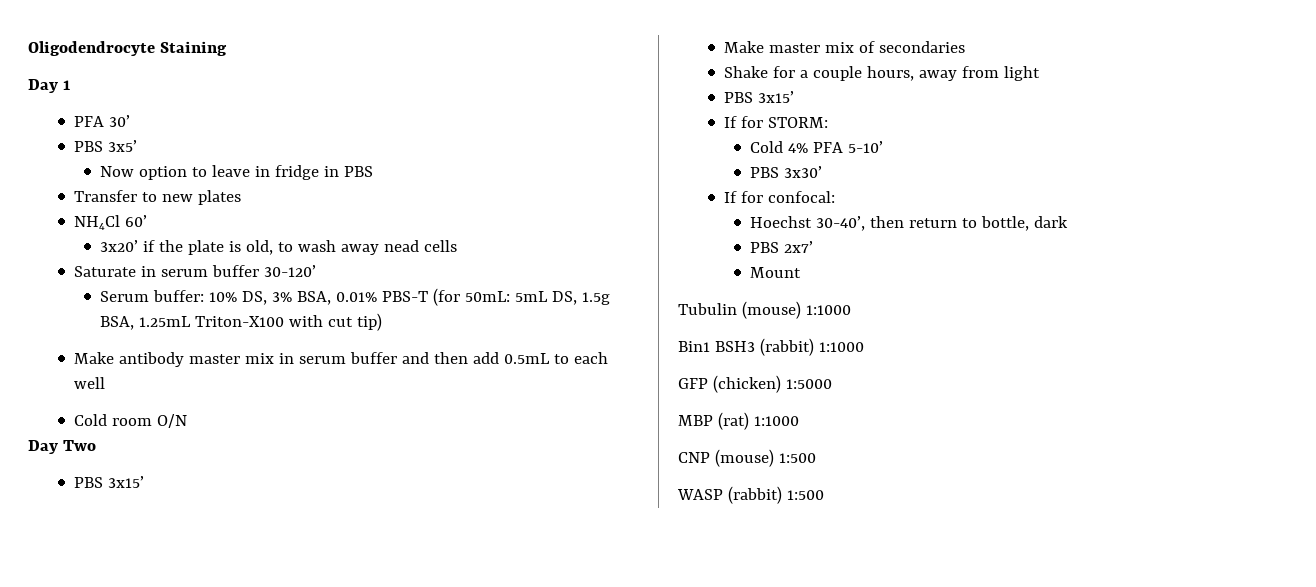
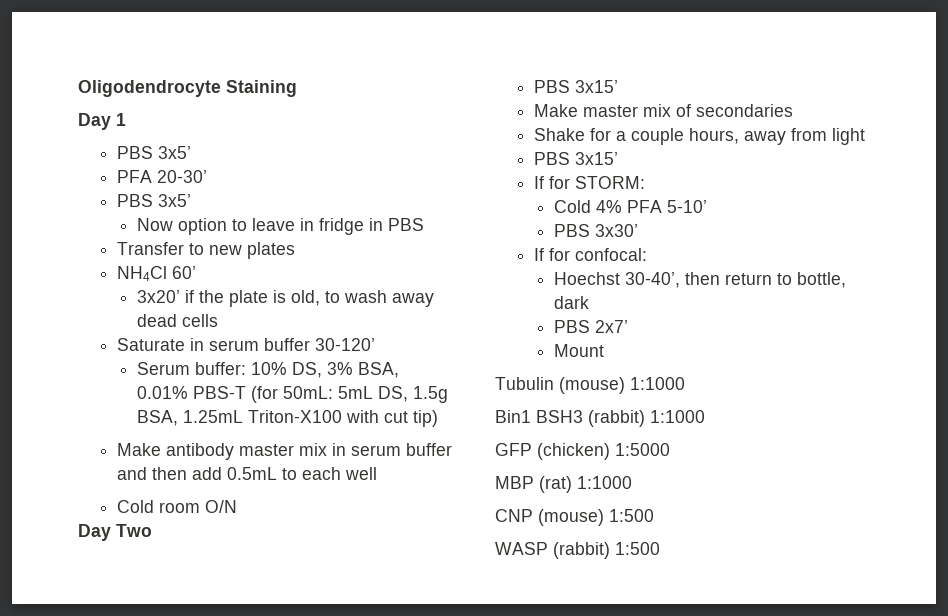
  Day 1
- PFA 30’
+ PBS 3x5’
+ PFA 20-30’
- 3x20’ if the plate is old, to wash away nead cells
+ 3x20’ if the plate is old, to wash away dead cells

